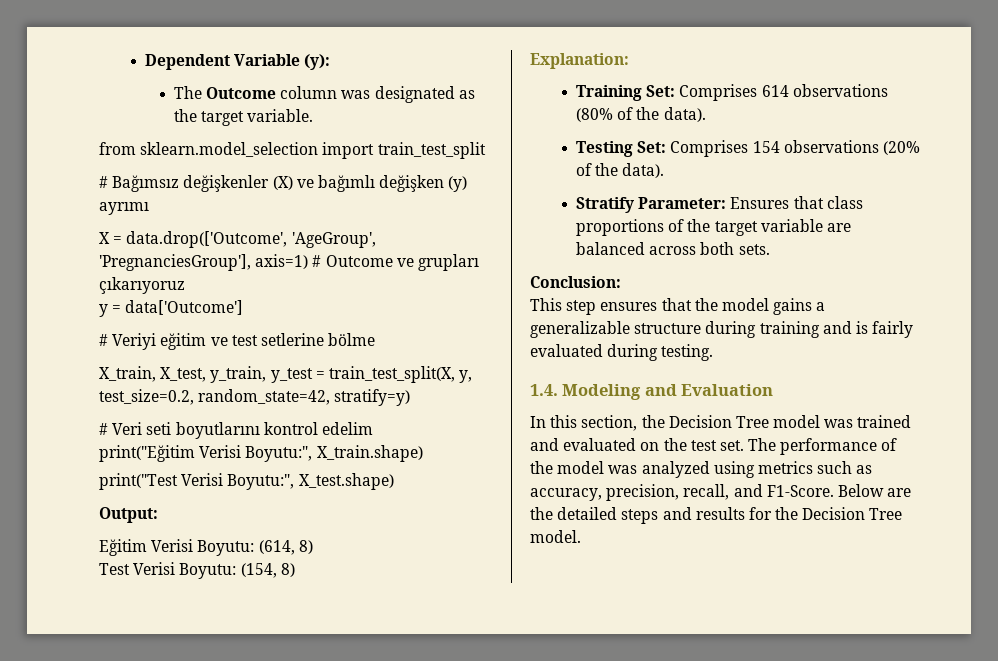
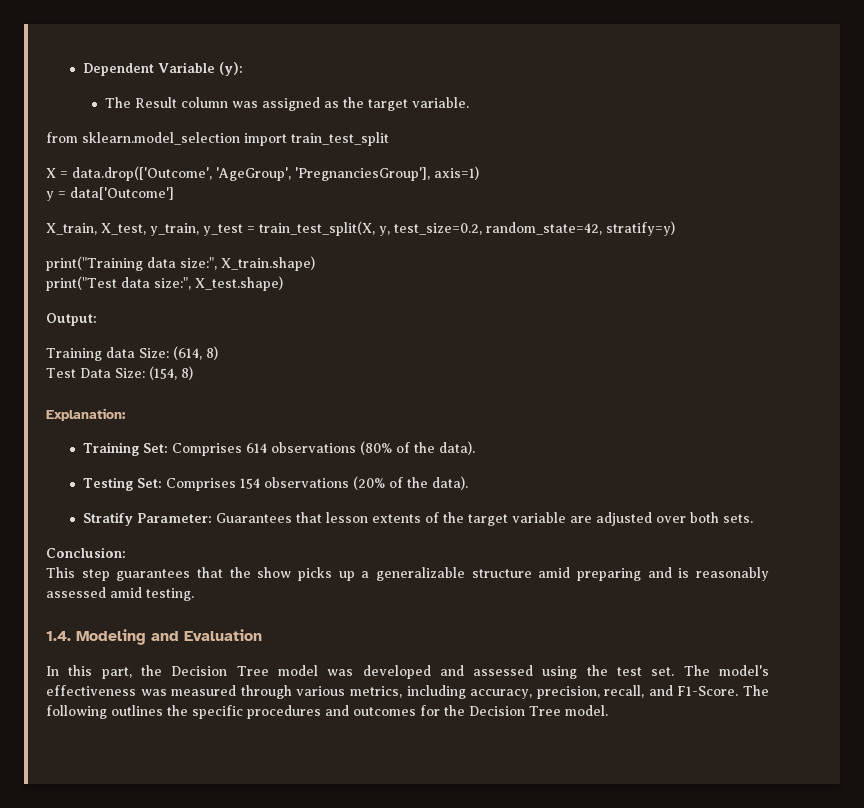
- The Outcome column was designated as the target variable.
+ The Result column was assigned as the target variable.
- # Bağımsız değişkenler (X) ve bağımlı değişken (y) ayrımı
- X = data.drop(['Outcome', 'AgeGroup', 'PregnanciesGroup'], axis=1) # Outcome ve grupları çıkarıyoruz
+ X = data.drop(['Outcome', 'AgeGroup', 'PregnanciesGroup'], axis=1)
  y = data['Outcome']
- # Veriyi eğitim ve test setlerine bölme
- # Veri seti boyutlarını kontrol edelim
- print("Eğitim Verisi Boyutu:", X_train.shape)
+ print("Training data size:", X_train.shape)
- print("Test Verisi Boyutu:", X_test.shape)
+ print("Test data size:", X_test.shape)
- Eğitim Verisi Boyutu: (614, 8)
+ Training data Size: (614, 8)
- Test Verisi Boyutu: (154, 8)
+ Test Data Size: (154, 8)
- Stratify Parameter: Ensures that class proportions of the target variable are balanced across both sets.
+ Stratify Parameter: Guarantees that lesson extents of the target variable are adjusted over both sets.
- This step ensures that the model gains a generalizable structure during training and is fairly evaluated during testing.
+ This step guarantees that the show picks up a generalizable structure amid preparing and is reasonably assessed amid testing.
- In this section, the Decision Tree model was trained and evaluated on the test set. The performance of the model was analyzed using metrics such as accuracy, precision, recall, and F1-Score.
+ In this part, the Decision Tree model was developed and assessed using the test set. The model's effectiveness was measured through various metrics, including accuracy, precision, recall, and F1-Score.
- Below are the detailed steps and results for the Decision Tree model.
+ The following outlines the specific procedures and outcomes for the Decision Tree model.

